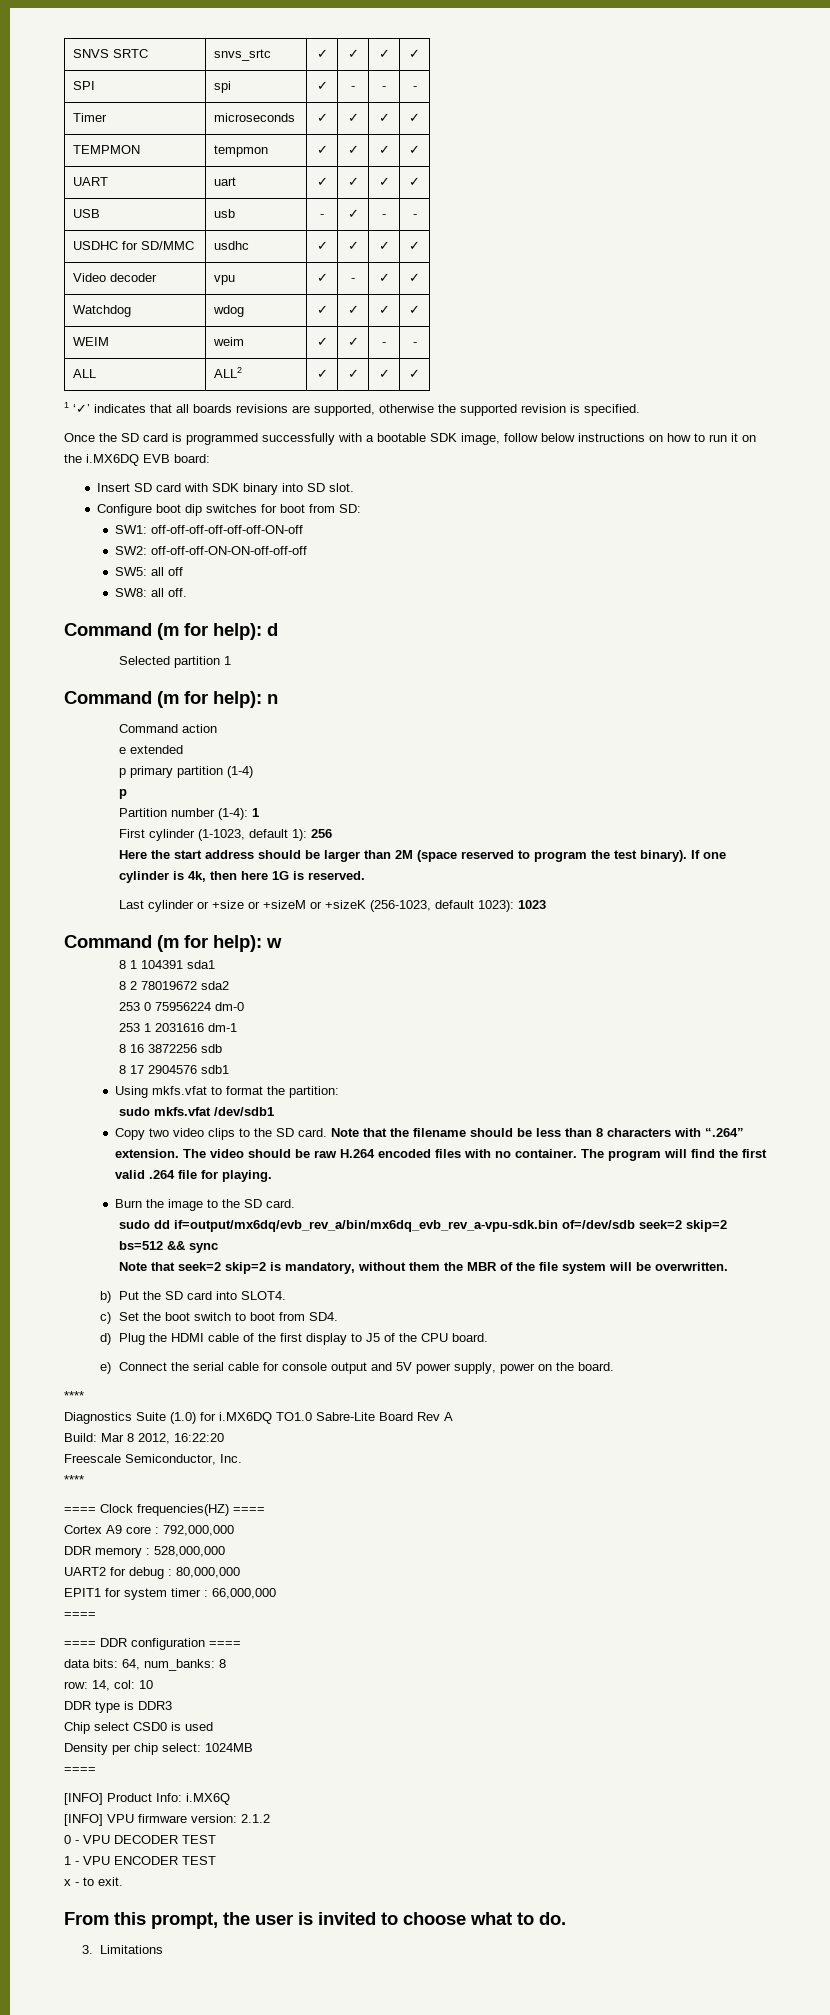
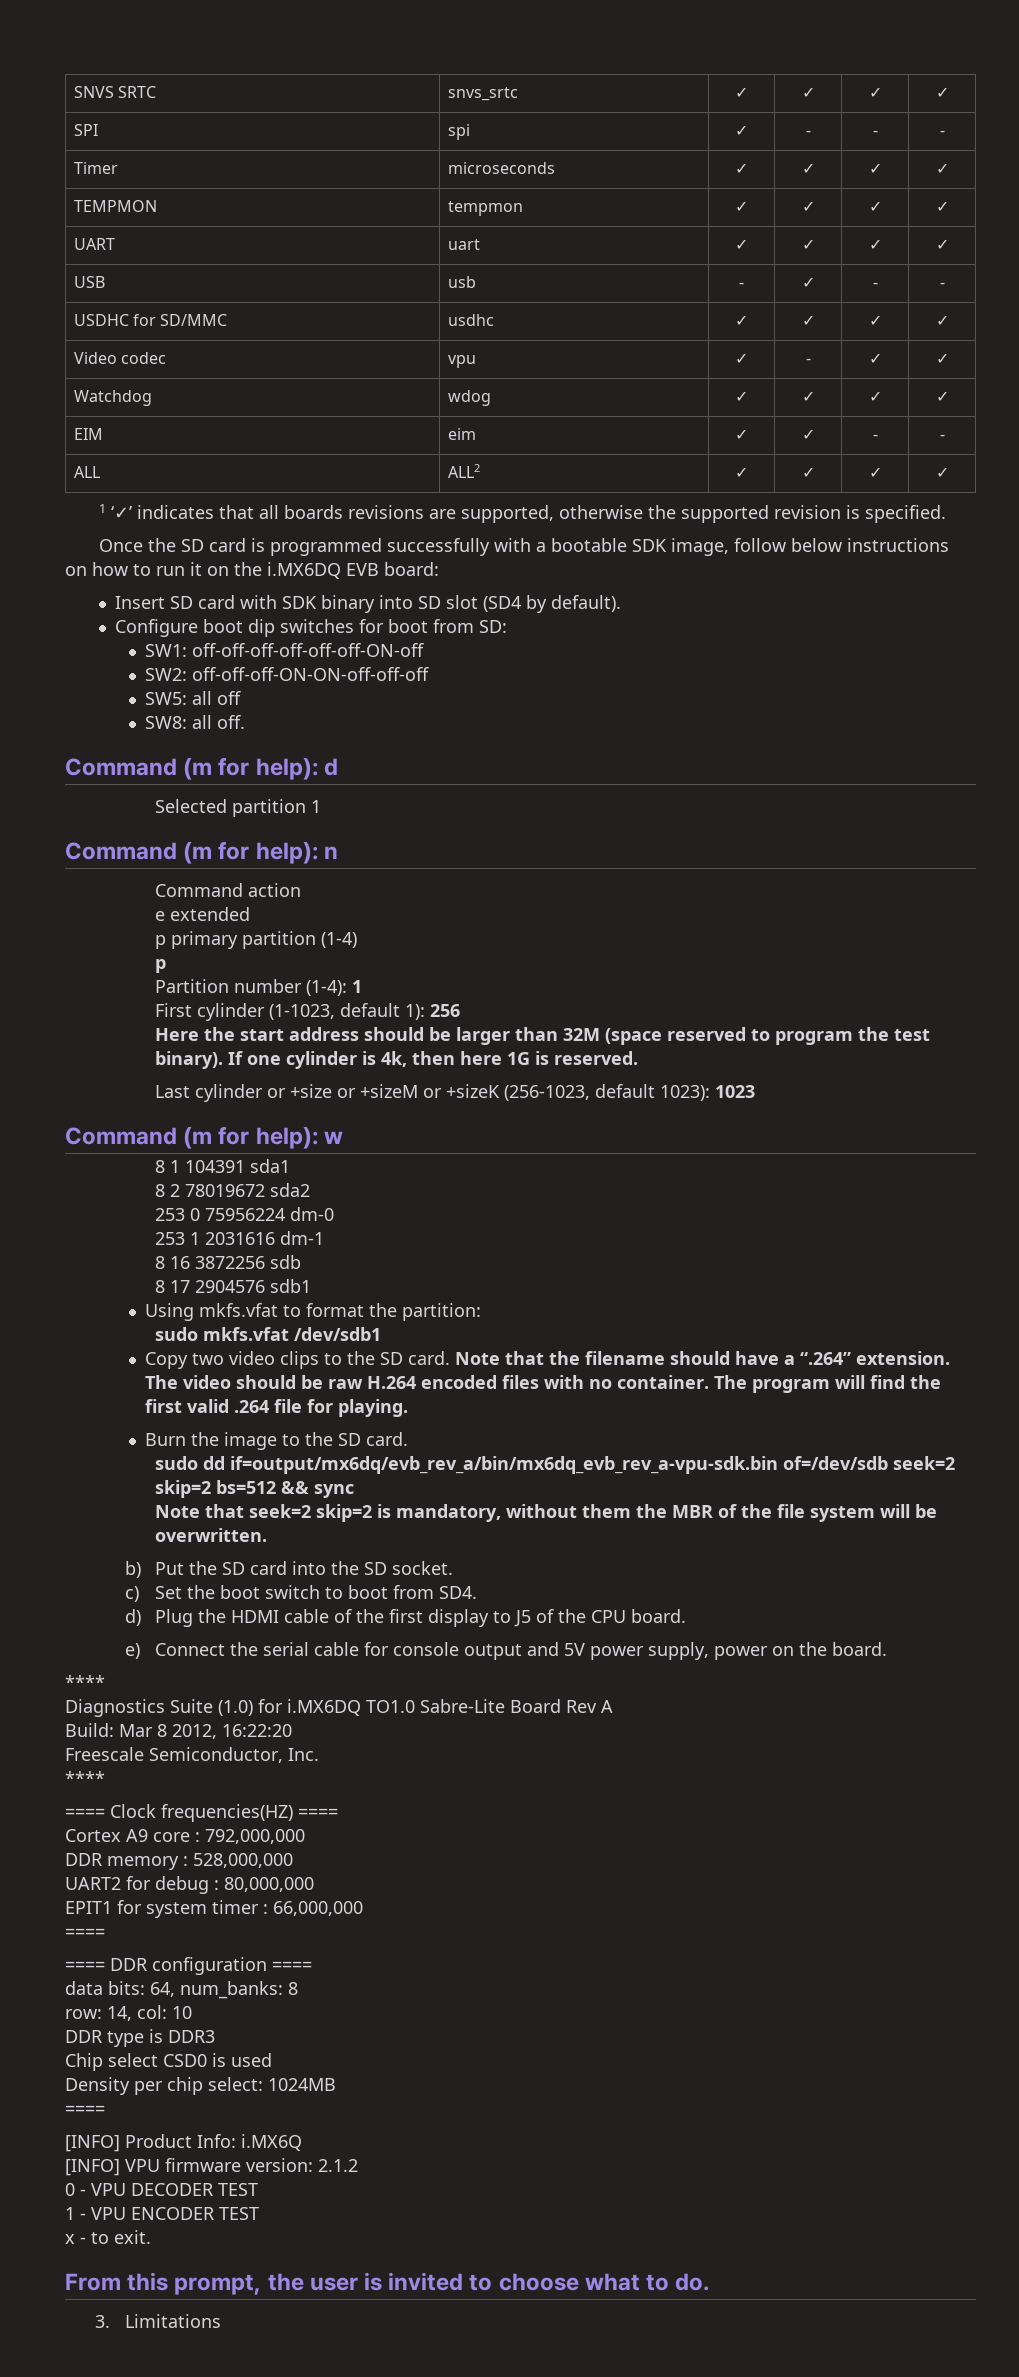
- Video decoder | vpu | ✓ | - | ✓ | ✓
+ Video codec | vpu | ✓ | - | ✓ | ✓
- WEIM | weim | ✓ | ✓ | - | -
+ EIM | eim | ✓ | ✓ | - | -
- Insert SD card with SDK binary into SD slot.
+ Insert SD card with SDK binary into SD slot (SD4 by default).
- Here the start address should be larger than 2M (space reserved to program the test binary).
+ Here the start address should be larger than 32M (space reserved to program the test binary).
- Note that the filename should be less than 8 characters with “.264” extension.
+ Note that the filename should have a “.264” extension.
- b) Put the SD card into SLOT4.
+ b) Put the SD card into the SD socket.

